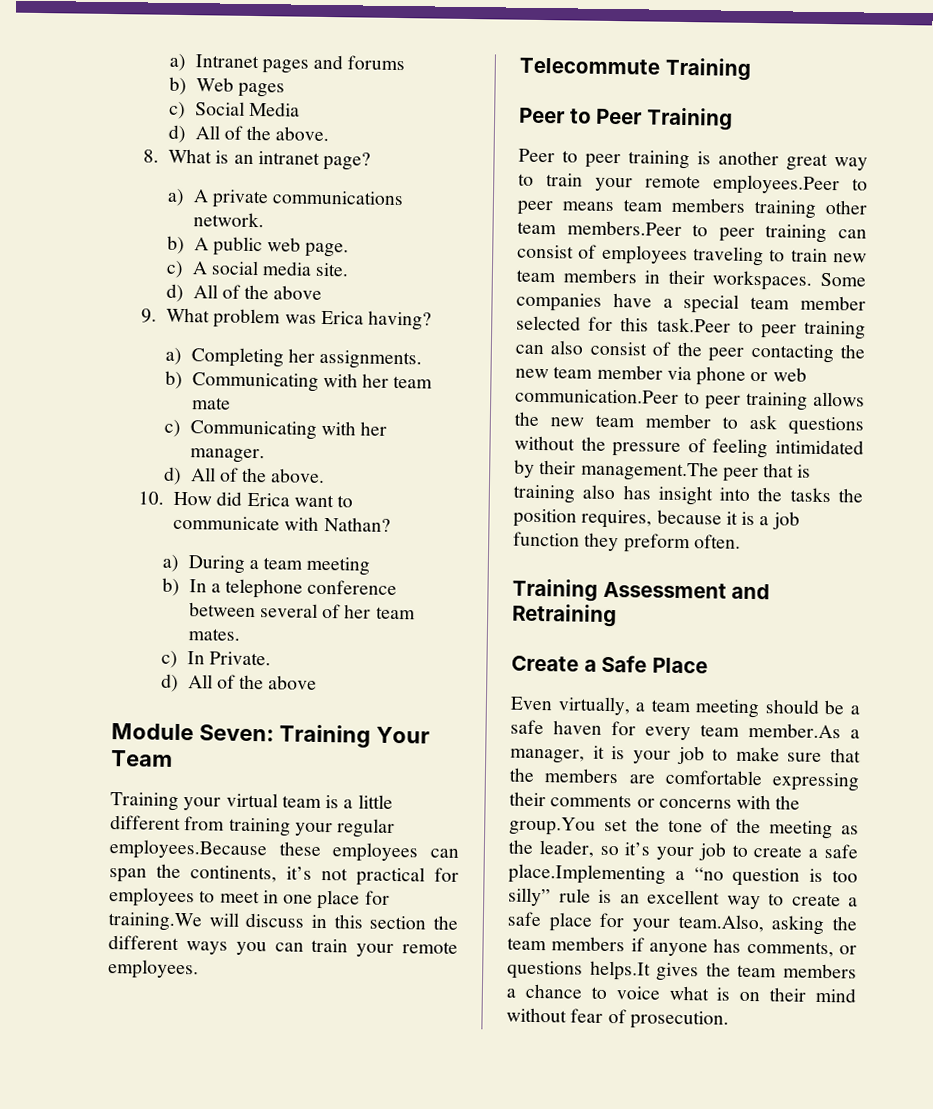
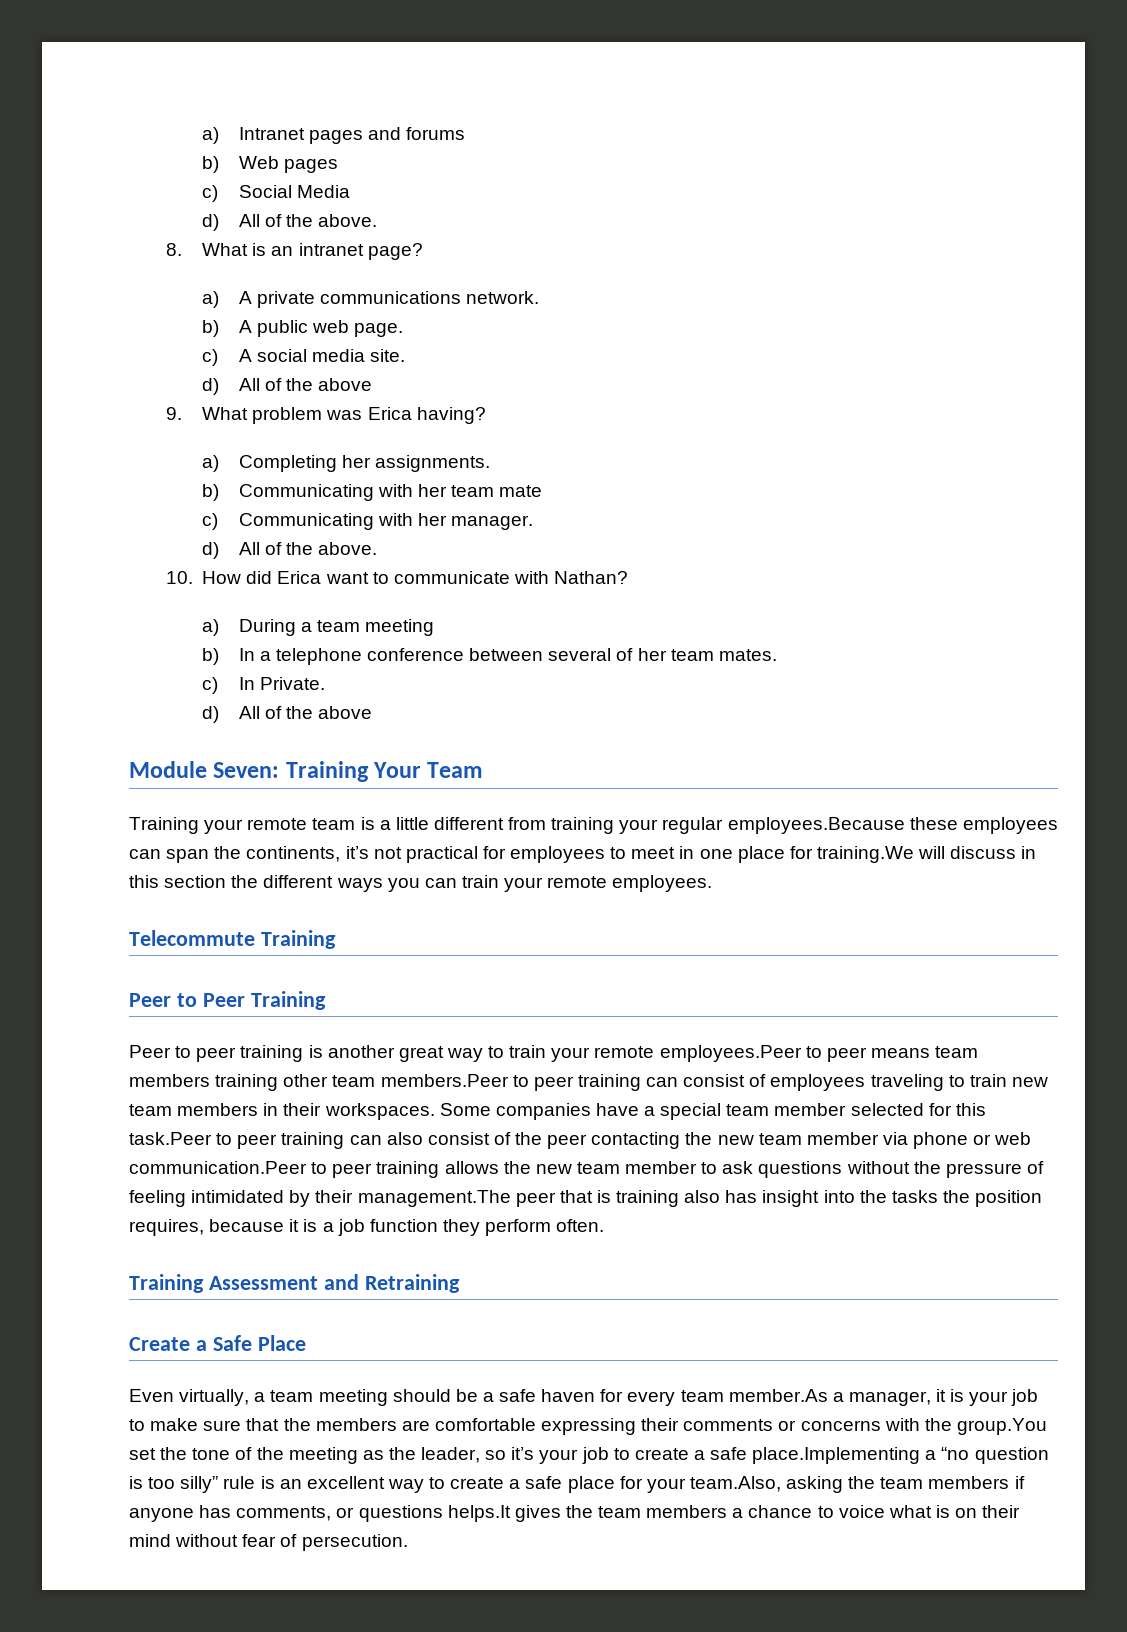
- Training your virtual team is a little different from training your regular employees.Because these employees can span the continents, it’s not practical for employees to meet in one place for training.We will discuss in this section the different ways you can train your remote employees.
+ Training your remote team is a little different from training your regular employees.Because these employees can span the continents, it’s not practical for employees to meet in one place for training.We will discuss in this section the different ways you can train your remote employees.
- Some companies have a special team member selected for this task.Peer to peer training can also consist of the peer contacting the new team member via phone or web communication.Peer to peer training allows the new team member to ask questions without the pressure of feeling intimidated by their management.The peer that is training also has insight into the tasks the position requires, because it is a job function they preform often.
+ Some companies have a special team member selected for this task.Peer to peer training can also consist of the peer contacting the new team member via phone or web communication.Peer to peer training allows the new team member to ask questions without the pressure of feeling intimidated by their management.The peer that is training also has insight into the tasks the position requires, because it is a job function they perform often.
- Even virtually, a team meeting should be a safe haven for every team member.As a manager, it is your job to make sure that the members are comfortable expressing their comments or concerns with the group.You set the tone of the meeting as the leader, so it’s your job to create a safe place.Implementing a “no question is too silly” rule is an excellent way to create a safe place for your team.Also, asking the team members if anyone has comments, or questions helps.It gives the team members a chance to voice what is on their mind without fear of prosecution.
+ Even virtually, a team meeting should be a safe haven for every team member.As a manager, it is your job to make sure that the members are comfortable expressing their comments or concerns with the group.You set the tone of the meeting as the leader, so it’s your job to create a safe place.Implementing a “no question is too silly” rule is an excellent way to create a safe place for your team.Also, asking the team members if anyone has comments, or questions helps.It gives the team members a chance to voice what is on their mind without fear of persecution.

